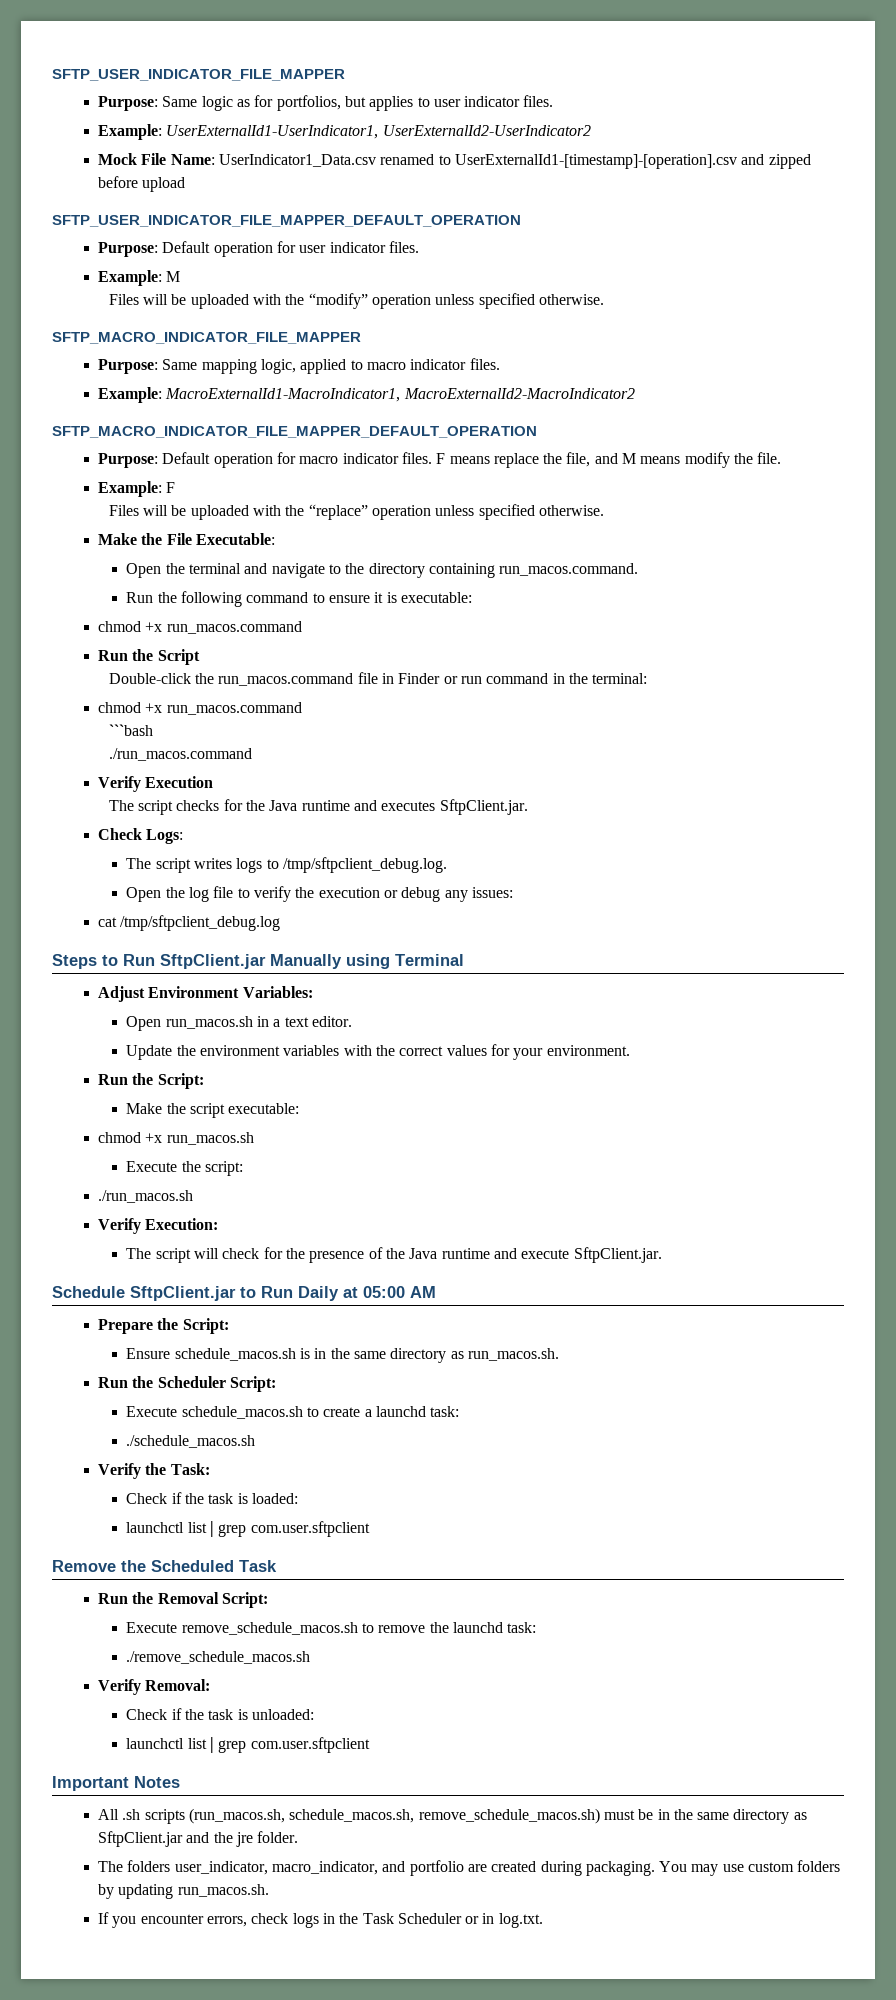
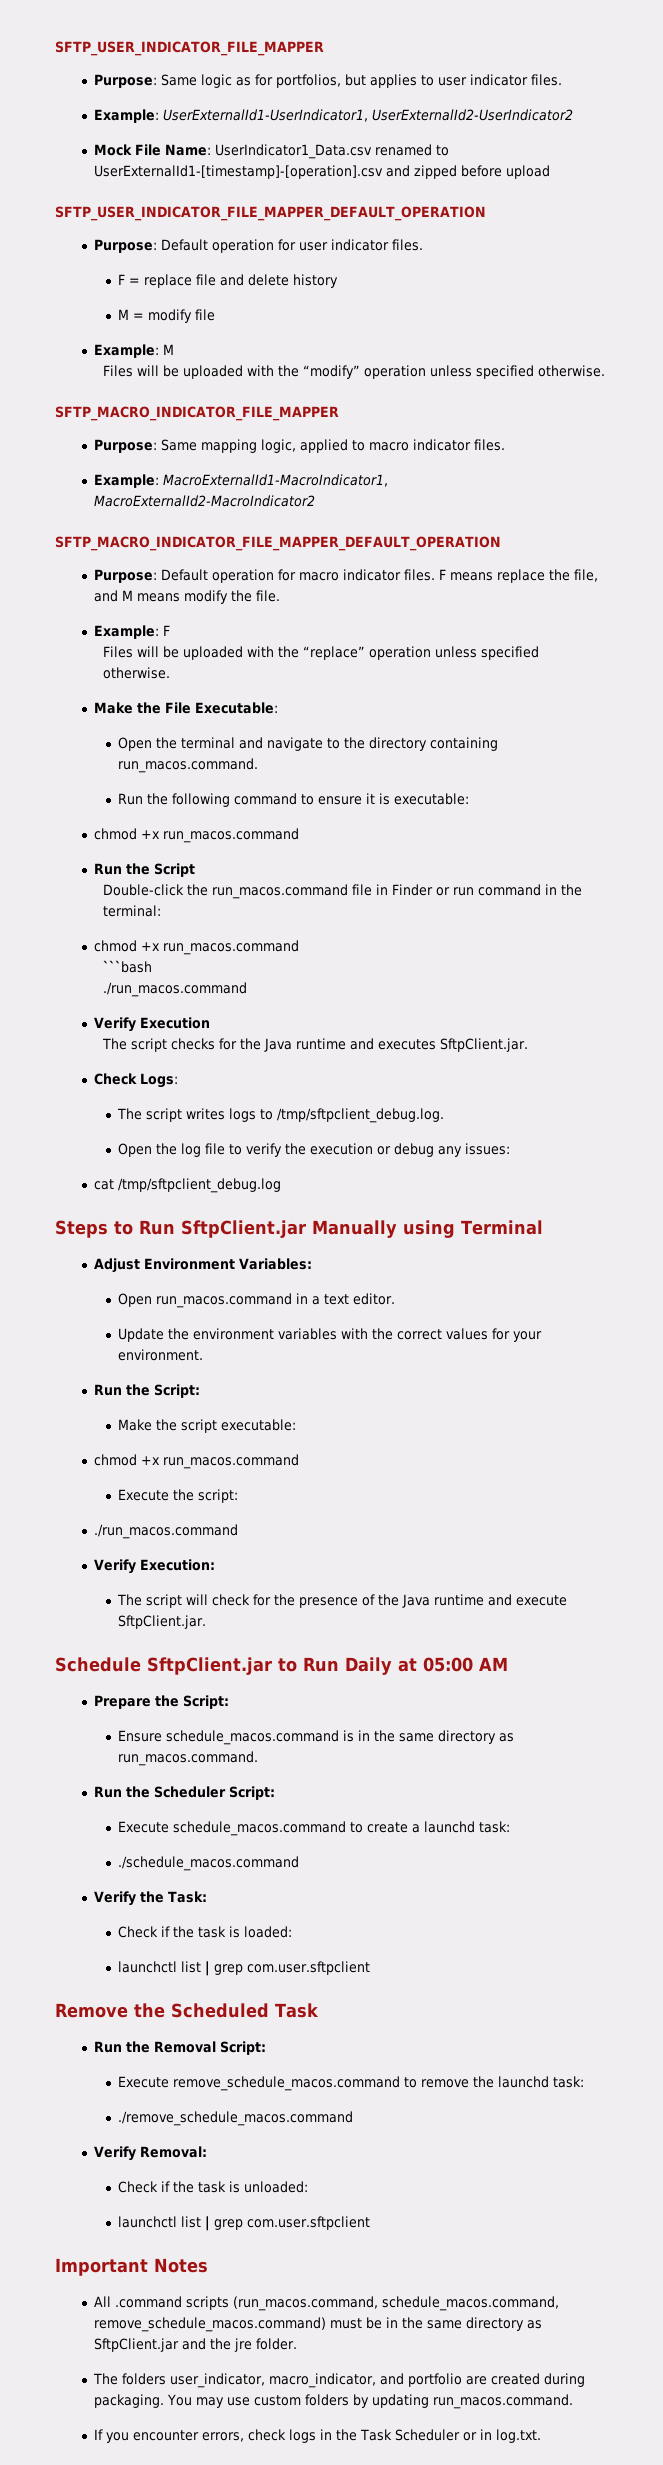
+ F = replace file and delete history
+ M = modify file
- Open run_macos.sh in a text editor.
+ Open run_macos.command in a text editor.
  Make the script executable:
- chmod +x run_macos.sh
+ chmod +x run_macos.command
  Execute the script:
- ./run_macos.sh
+ ./run_macos.command
- Ensure schedule_macos.sh is in the same directory as run_macos.sh.
+ Ensure schedule_macos.command is in the same directory as run_macos.command.
- Execute schedule_macos.sh to create a launchd task:
+ Execute schedule_macos.command to create a launchd task:
- ./schedule_macos.sh
+ ./schedule_macos.command
- Execute remove_schedule_macos.sh to remove the launchd task:
+ Execute remove_schedule_macos.command to remove the launchd task:
- ./remove_schedule_macos.sh
+ ./remove_schedule_macos.command
- All .sh scripts (run_macos.sh, schedule_macos.sh, remove_schedule_macos.sh) must be in the same directory as SftpClient.jar and the jre folder.
+ All .command scripts (run_macos.command, schedule_macos.command, remove_schedule_macos.command) must be in the same directory as SftpClient.jar and the jre folder.
- You may use custom folders by updating run_macos.sh.
+ You may use custom folders by updating run_macos.command.

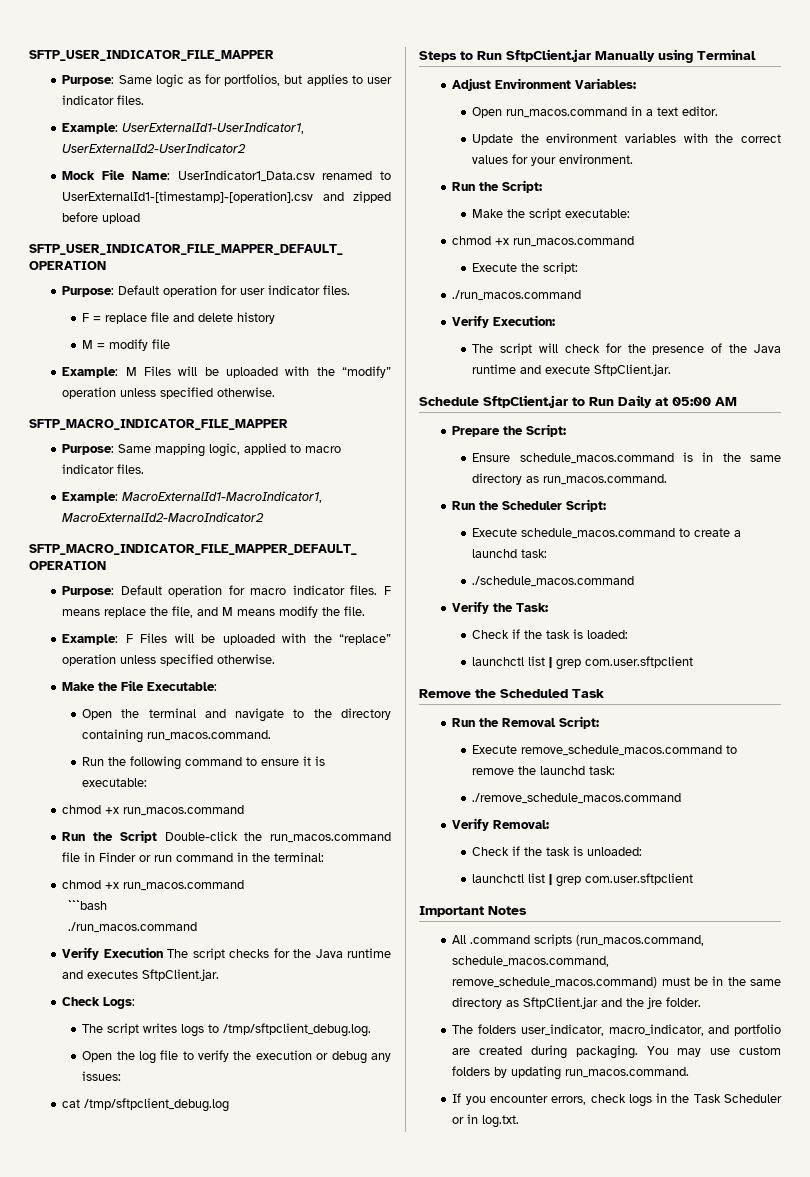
- Example: M
- Files will be uploaded with the “modify” operation unless specified otherwise.
+ Example: M Files will be uploaded with the “modify” operation unless specified otherwise.
- Example: F
- Files will be uploaded with the “replace” operation unless specified otherwise.
+ Example: F Files will be uploaded with the “replace” operation unless specified otherwise.
- Run the Script
- Double-click the run_macos.command file in Finder or run command in the terminal:
+ Run the Script Double-click the run_macos.command file in Finder or run command in the terminal:
- Verify Execution
- The script checks for the Java runtime and executes SftpClient.jar.
+ Verify Execution The script checks for the Java runtime and executes SftpClient.jar.

